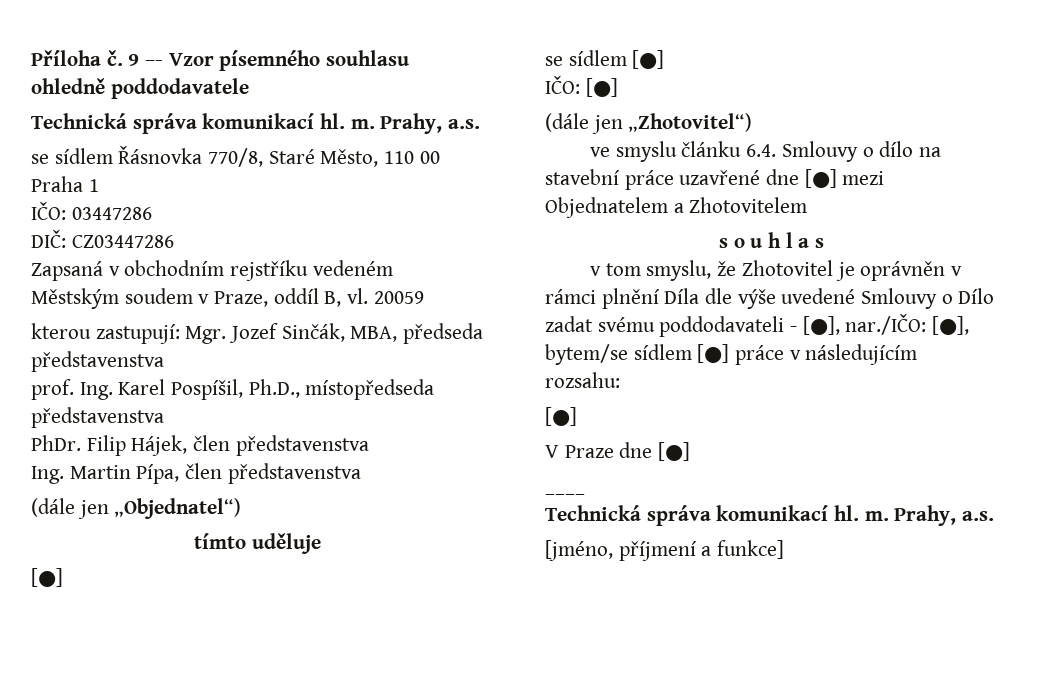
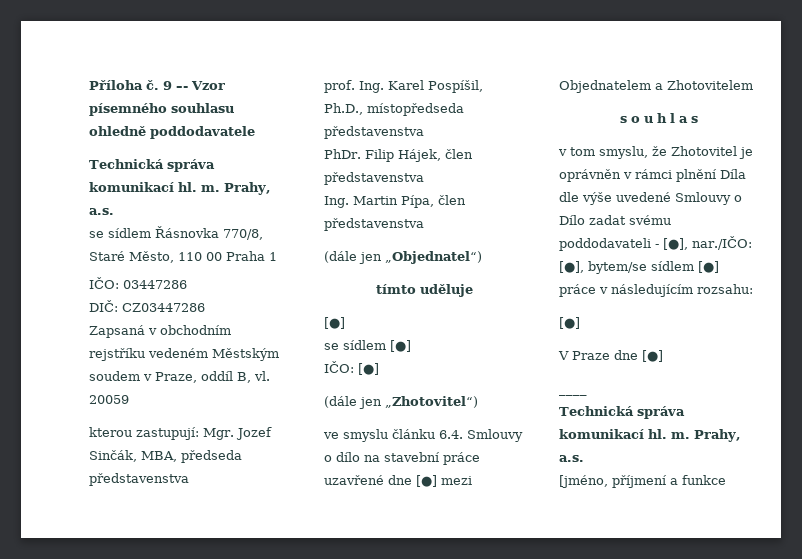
- [jméno, příjmení a funkce]
+ [jméno, příjmení a funkce

